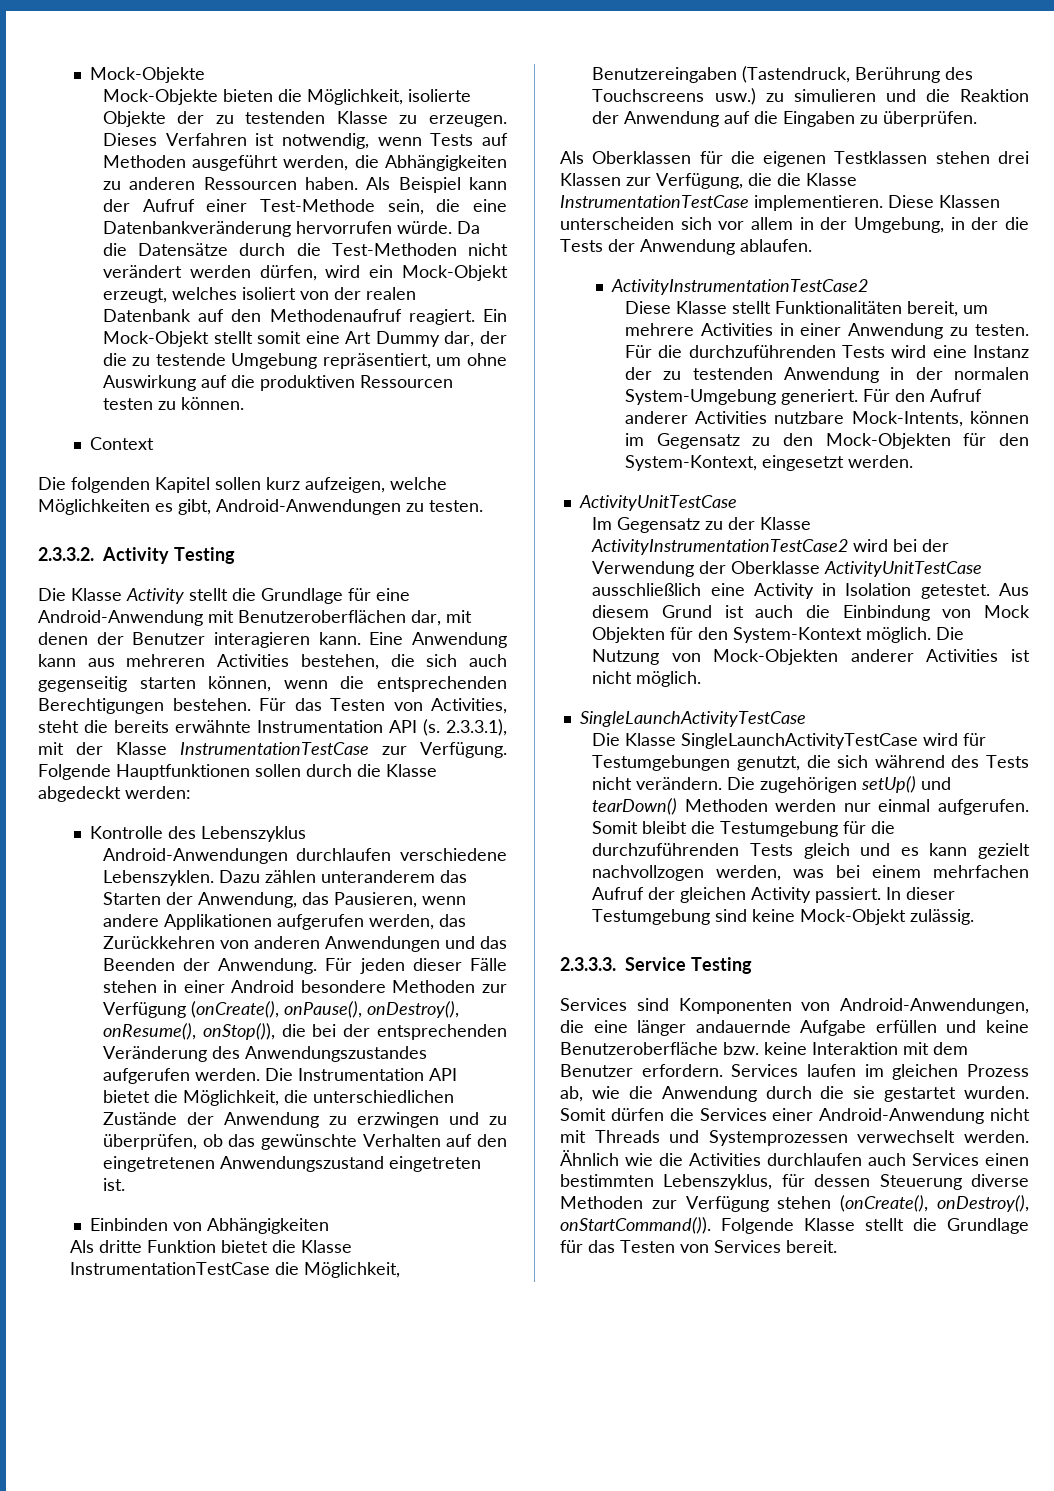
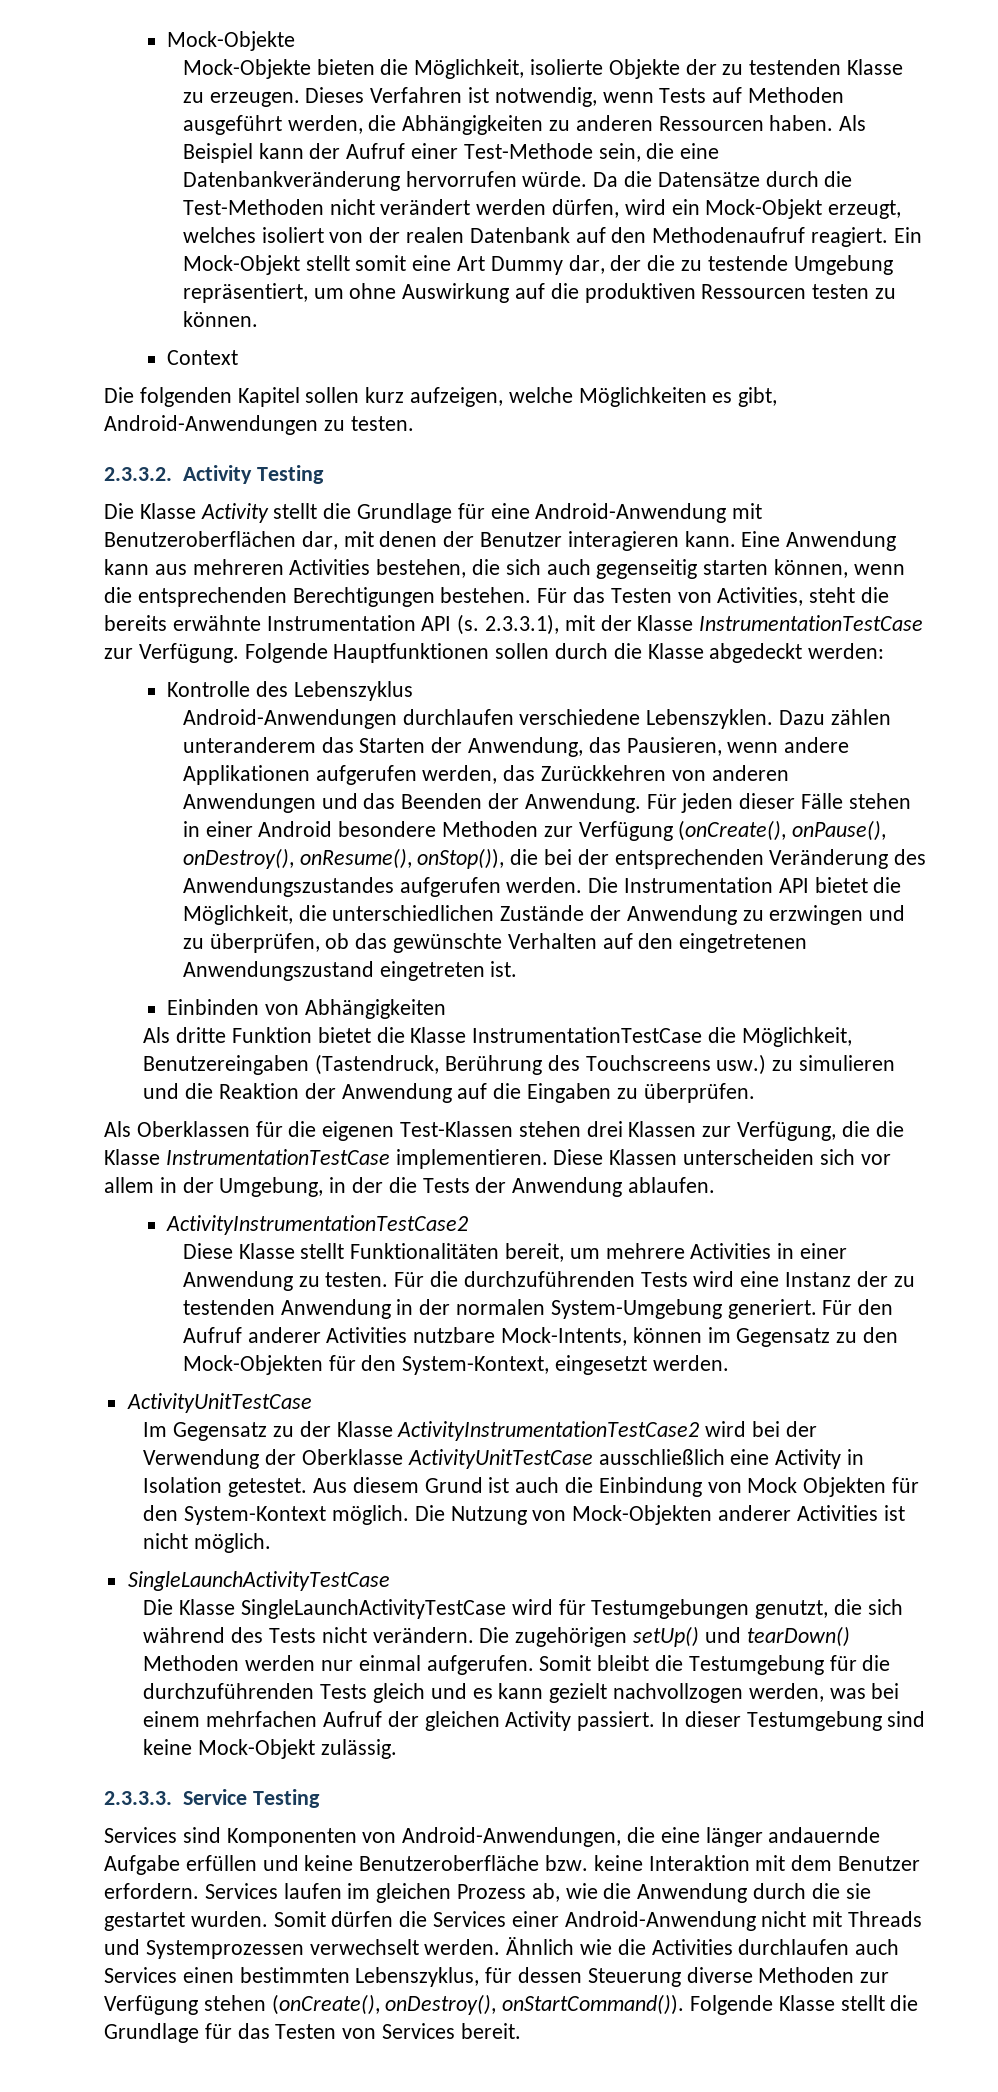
- Als Oberklassen für die eigenen Testklassen stehen drei Klassen zur Verfügung, die die Klasse InstrumentationTestCase implementieren.
+ Als Oberklassen für die eigenen Test-Klassen stehen drei Klassen zur Verfügung, die die Klasse InstrumentationTestCase implementieren.

